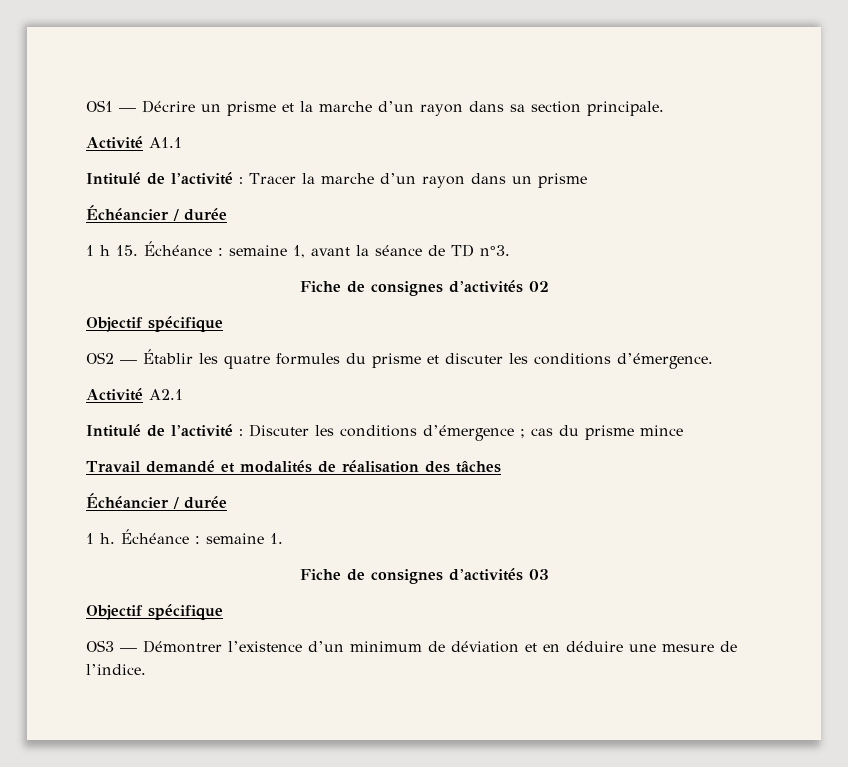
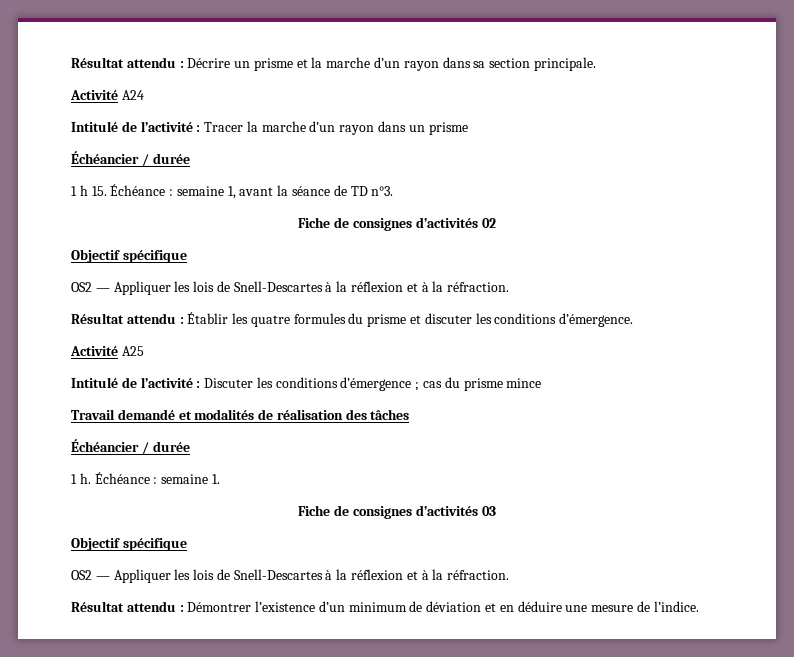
- OS1 — Décrire un prisme et la marche d’un rayon dans sa section principale.
+ Résultat attendu : Décrire un prisme et la marche d’un rayon dans sa section principale.
- Activité A1.1
+ Activité A24
  Fiche de consignes d’activités 02
  Objectif spécifique
- OS2 — Établir les quatre formules du prisme et discuter les conditions d’émergence.
+ OS2 — Appliquer les lois de Snell-Descartes à la réflexion et à la réfraction.
+ Résultat attendu : Établir les quatre formules du prisme et discuter les conditions d’émergence.
- Activité A2.1
+ Activité A25
  Fiche de consignes d’activités 03
  Objectif spécifique
- OS3 — Démontrer l’existence d’un minimum de déviation et en déduire une mesure de l’indice.
+ OS2 — Appliquer les lois de Snell-Descartes à la réflexion et à la réfraction.
+ Résultat attendu : Démontrer l’existence d’un minimum de déviation et en déduire une mesure de l’indice.

